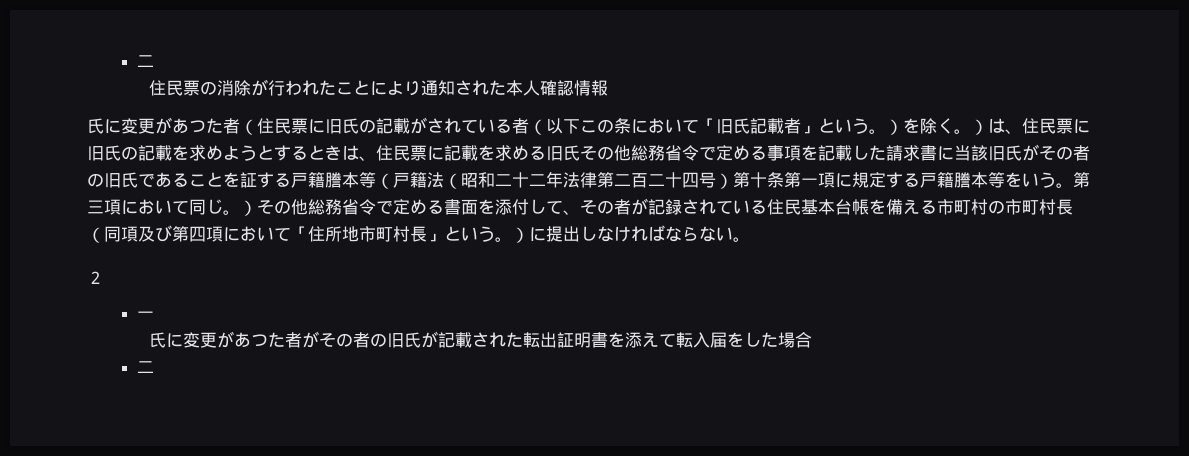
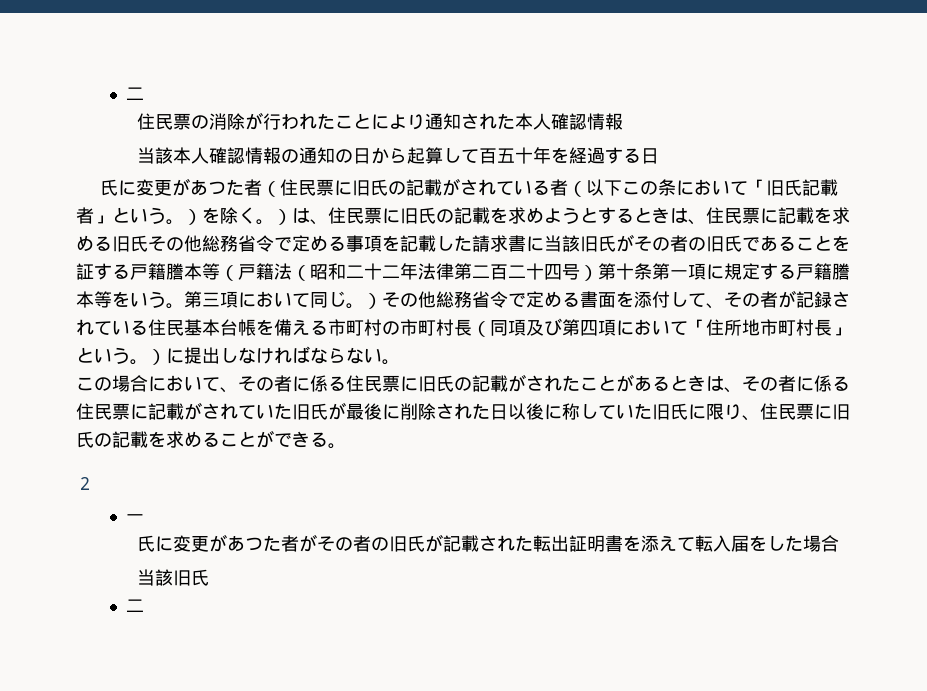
+ 当該本人確認情報の通知の日から起算して百五十年を経過する日
+ この場合において、その者に係る住民票に旧氏の記載がされたことがあるときは、その者に係る住民票に記載がされていた旧氏が最後に削除された日以後に称していた旧氏に限り、住民票に旧氏の記載を求めることができる。
  氏に変更があつた者がその者の旧氏が記載された転出証明書を添えて転入届をした場合
+ 当該旧氏

